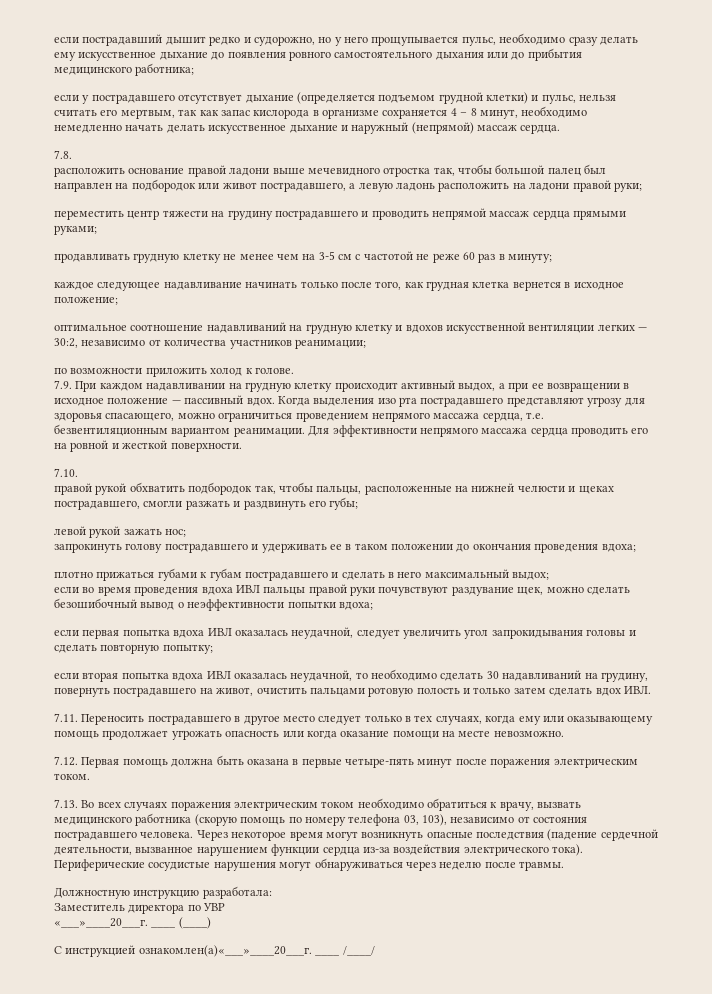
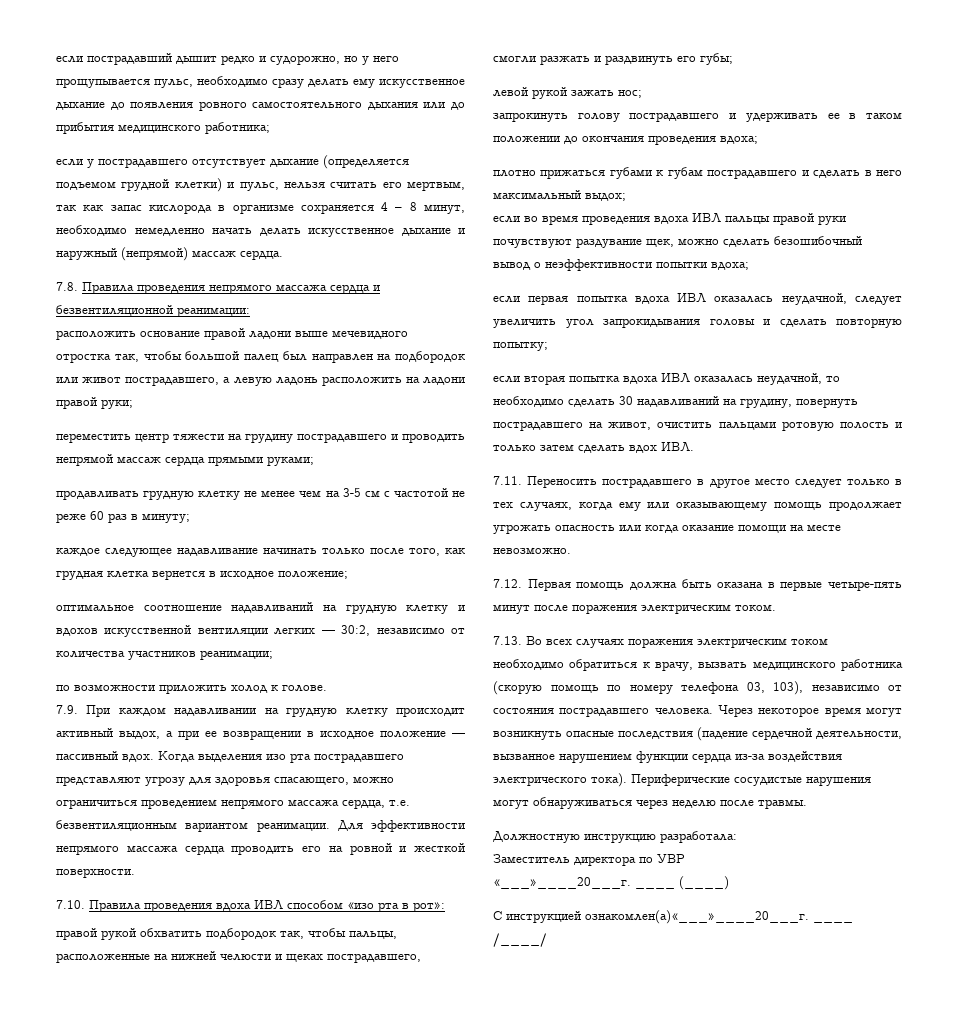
- 7.8.
+ 7.8. Правила проведения непрямого массажа сердца и безвентиляционной реанимации:
- 7.10.
+ 7.10. Правила проведения вдоха ИВЛ способом «изо рта в рот»:

